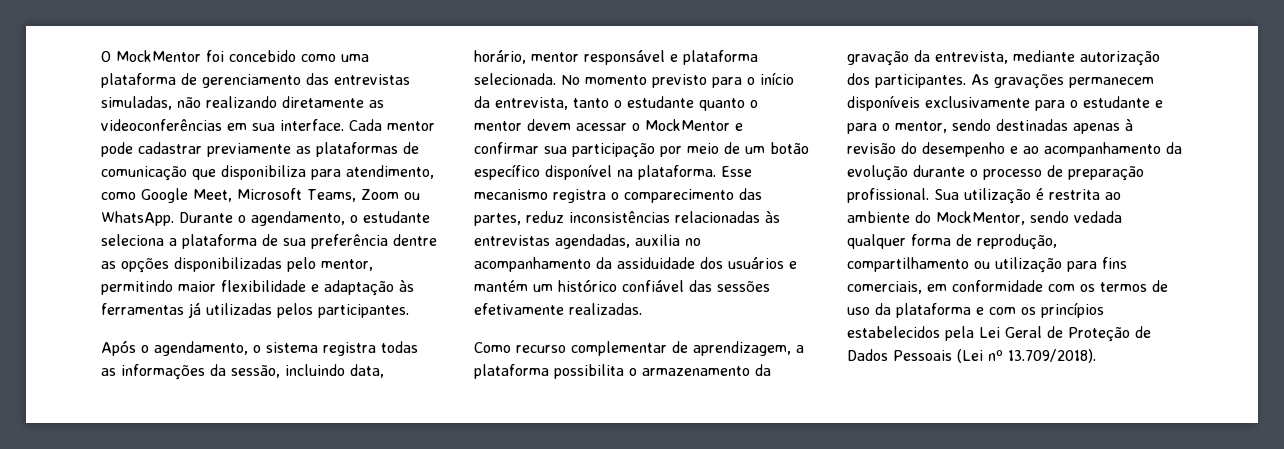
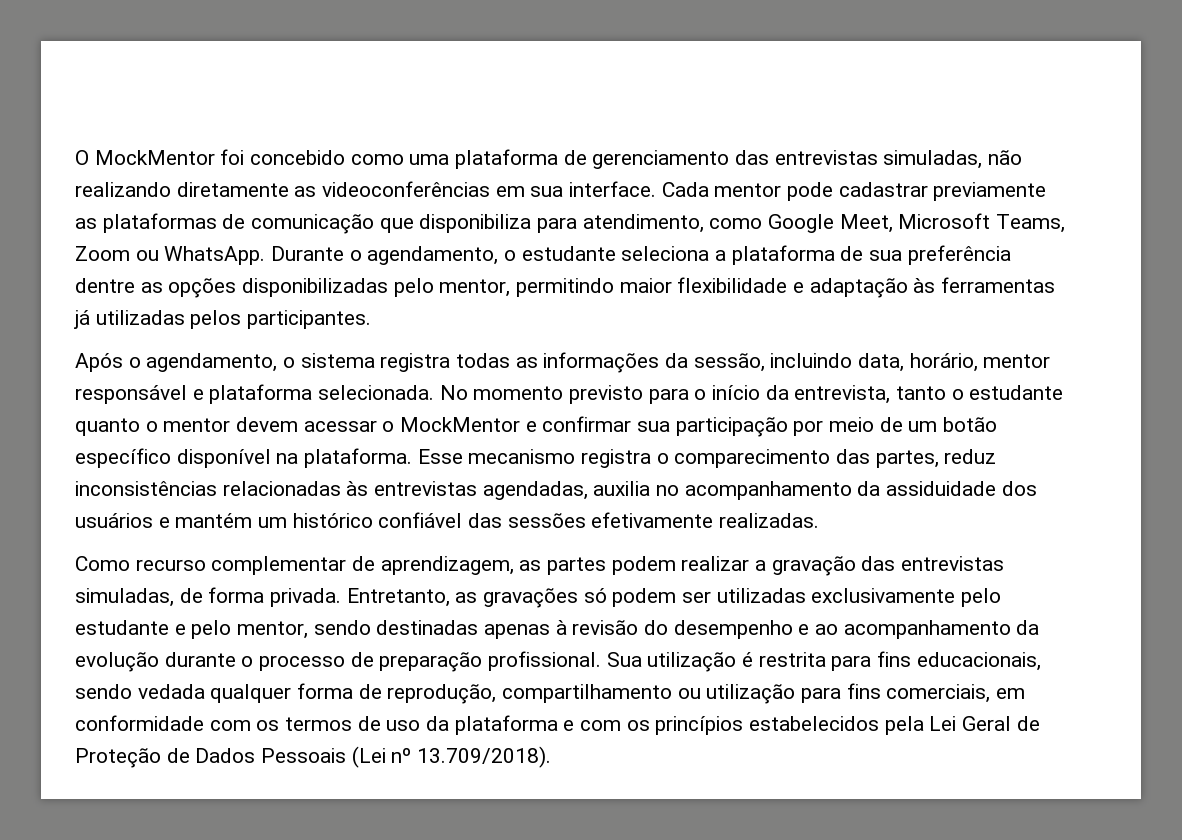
- Como recurso complementar de aprendizagem, a plataforma possibilita o armazenamento da gravação da entrevista, mediante autorização dos participantes. As gravações permanecem disponíveis exclusivamente para o estudante e para o mentor, sendo destinadas apenas à revisão do desempenho e ao acompanhamento da evolução durante o processo de preparação profissional.
+ Como recurso complementar de aprendizagem, as partes podem realizar a gravação das entrevistas simuladas, de forma privada. Entretanto, as gravações só podem ser utilizadas exclusivamente pelo estudante e pelo mentor, sendo destinadas apenas à revisão do desempenho e ao acompanhamento da evolução durante o processo de preparação profissional.
- Sua utilização é restrita ao ambiente do MockMentor, sendo vedada qualquer forma de reprodução, compartilhamento ou utilização para fins comerciais, em conformidade com os termos de uso da plataforma e com os princípios estabelecidos pela Lei Geral de Proteção de Dados Pessoais (Lei nº 13.709/2018).
+ Sua utilização é restrita para fins educacionais, sendo vedada qualquer forma de reprodução, compartilhamento ou utilização para fins comerciais, em conformidade com os termos de uso da plataforma e com os princípios estabelecidos pela Lei Geral de Proteção de Dados Pessoais (Lei nº 13.709/2018).

